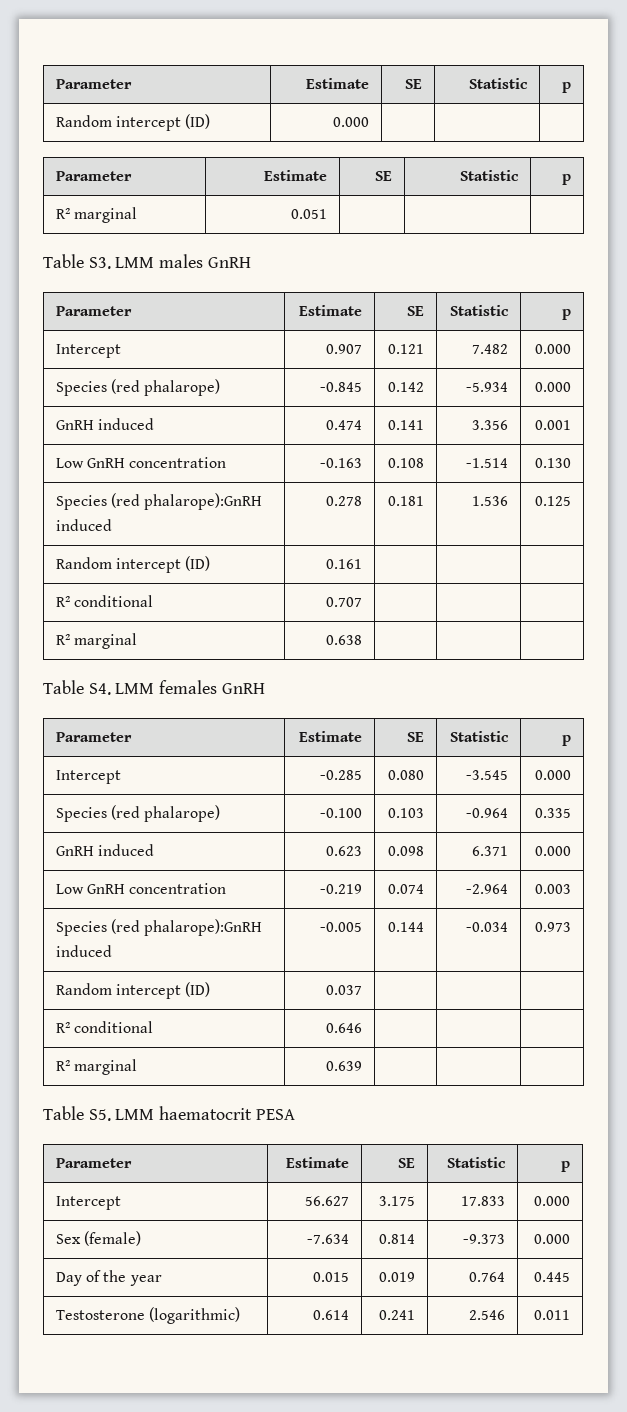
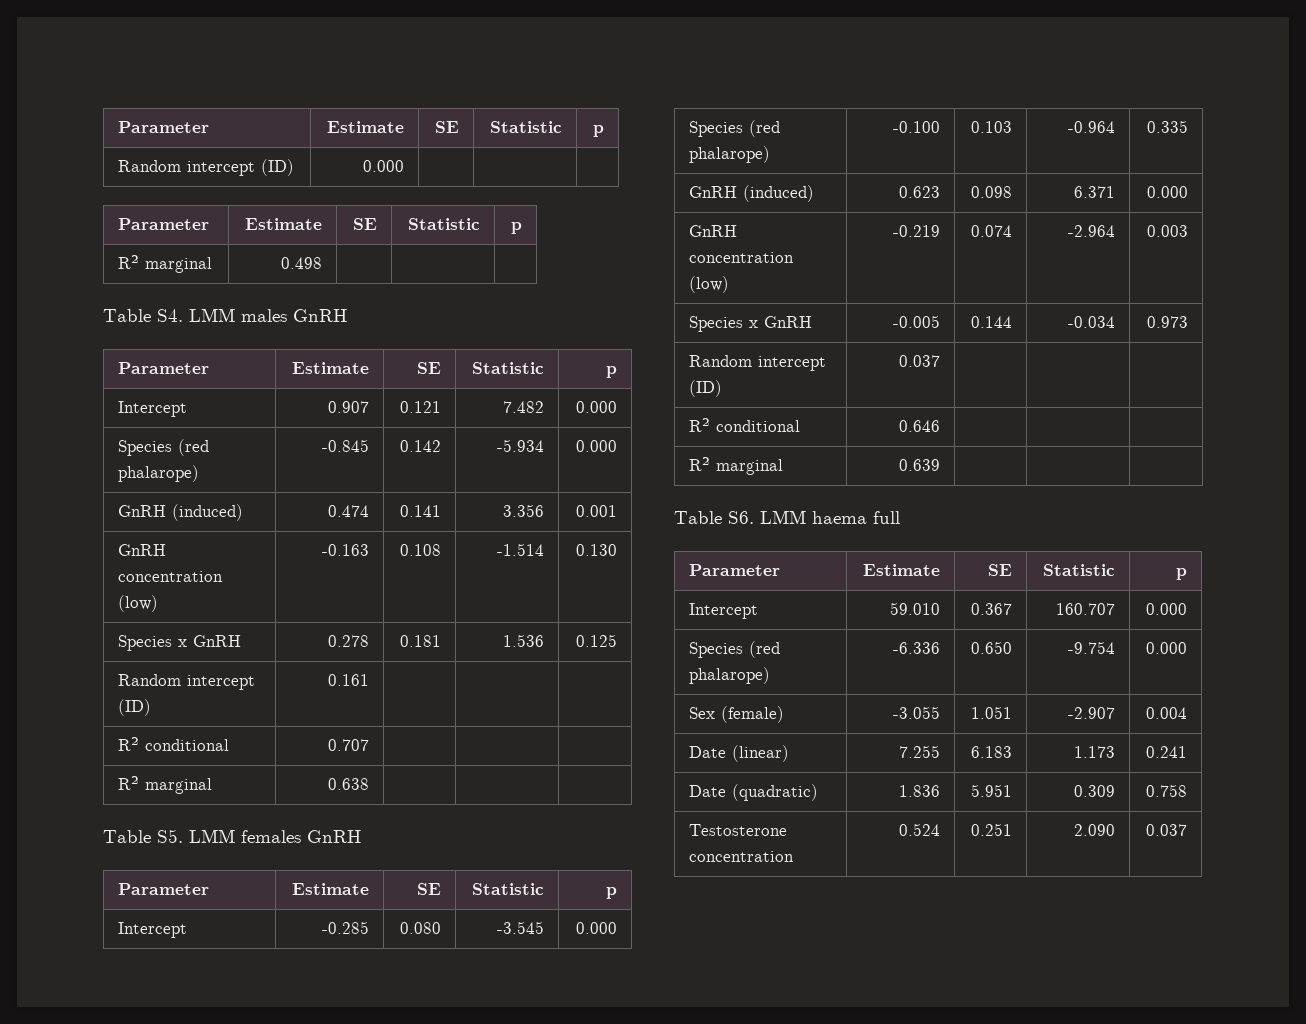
- R² marginal | 0.051 | | |
- Table S3. LMM males GnRH
+ R² marginal | 0.498 | | |
+ Table S4. LMM males GnRH
- GnRH induced | 0.474 | 0.141 | 3.356 | 0.001
+ GnRH (induced) | 0.474 | 0.141 | 3.356 | 0.001
- Low GnRH concentration | -0.163 | 0.108 | -1.514 | 0.130
+ GnRH concentration (low) | -0.163 | 0.108 | -1.514 | 0.130
- Species (red phalarope):GnRH induced | 0.278 | 0.181 | 1.536 | 0.125
+ Species x GnRH | 0.278 | 0.181 | 1.536 | 0.125
- Table S4. LMM females GnRH
+ Table S5. LMM females GnRH
- GnRH induced | 0.623 | 0.098 | 6.371 | 0.000
+ GnRH (induced) | 0.623 | 0.098 | 6.371 | 0.000
- Low GnRH concentration | -0.219 | 0.074 | -2.964 | 0.003
+ GnRH concentration (low) | -0.219 | 0.074 | -2.964 | 0.003
- Species (red phalarope):GnRH induced | -0.005 | 0.144 | -0.034 | 0.973
+ Species x GnRH | -0.005 | 0.144 | -0.034 | 0.973
- Table S5. LMM haematocrit PESA
+ Table S6. LMM haema full
  Parameter | Estimate | SE | Statistic | p
- Intercept | 56.627 | 3.175 | 17.833 | 0.000
- Sex (female) | -7.634 | 0.814 | -9.373 | 0.000
- Day of the year | 0.015 | 0.019 | 0.764 | 0.445
- Testosterone (logarithmic) | 0.614 | 0.241 | 2.546 | 0.011
+ Intercept | 59.010 | 0.367 | 160.707 | 0.000
+ Species (red phalarope) | -6.336 | 0.650 | -9.754 | 0.000
+ Sex (female) | -3.055 | 1.051 | -2.907 | 0.004
+ Date (linear) | 7.255 | 6.183 | 1.173 | 0.241
+ Date (quadratic) | 1.836 | 5.951 | 0.309 | 0.758
+ Testosterone concentration | 0.524 | 0.251 | 2.090 | 0.037

